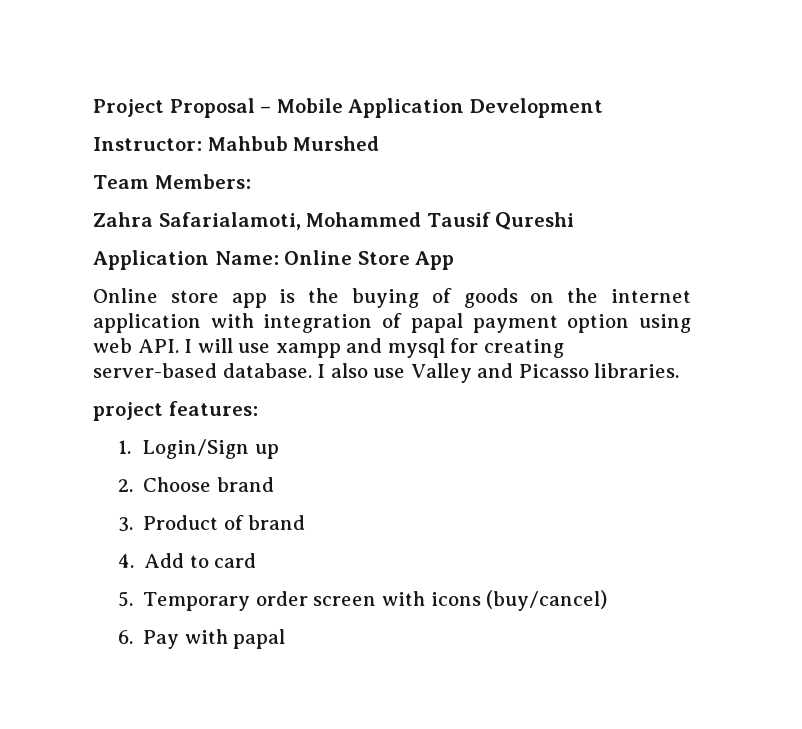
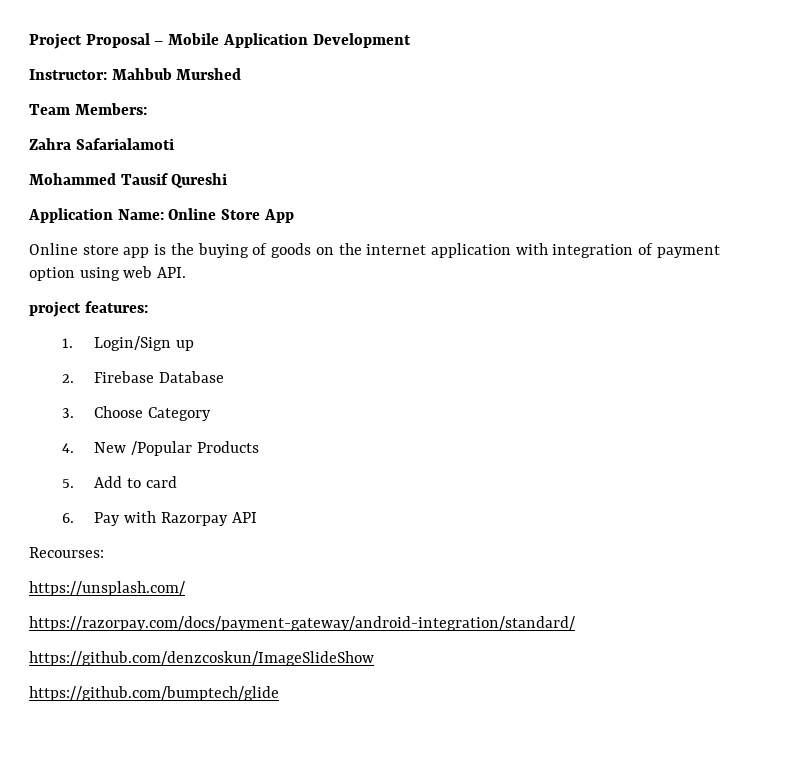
- Zahra Safarialamoti, Mohammed Tausif Qureshi
+ Zahra Safarialamoti
+ Mohammed Tausif Qureshi
- Online store app is the buying of goods on the internet application with integration of papal payment option using web API. I will use xampp and mysql for creating server-based database. I also use Valley and Picasso libraries.
+ Online store app is the buying of goods on the internet application with integration of payment option using web API.
- 2. Choose brand
+ 2. Firebase Database
- 3. Product of brand
- 4. Add to card
- 5. Temporary order screen with icons (buy/cancel)
- 6. Pay with papal
+ 3. Choose Category
+ 4. New /Popular Products
+ 5. Add to card
+ 6. Pay with Razorpay API
+ Recourses:
+ https://unsplash.com/
+ https://razorpay.com/docs/payment-gateway/android-integration/standard/
+ https://github.com/denzcoskun/ImageSlideShow
+ https://github.com/bumptech/glide

